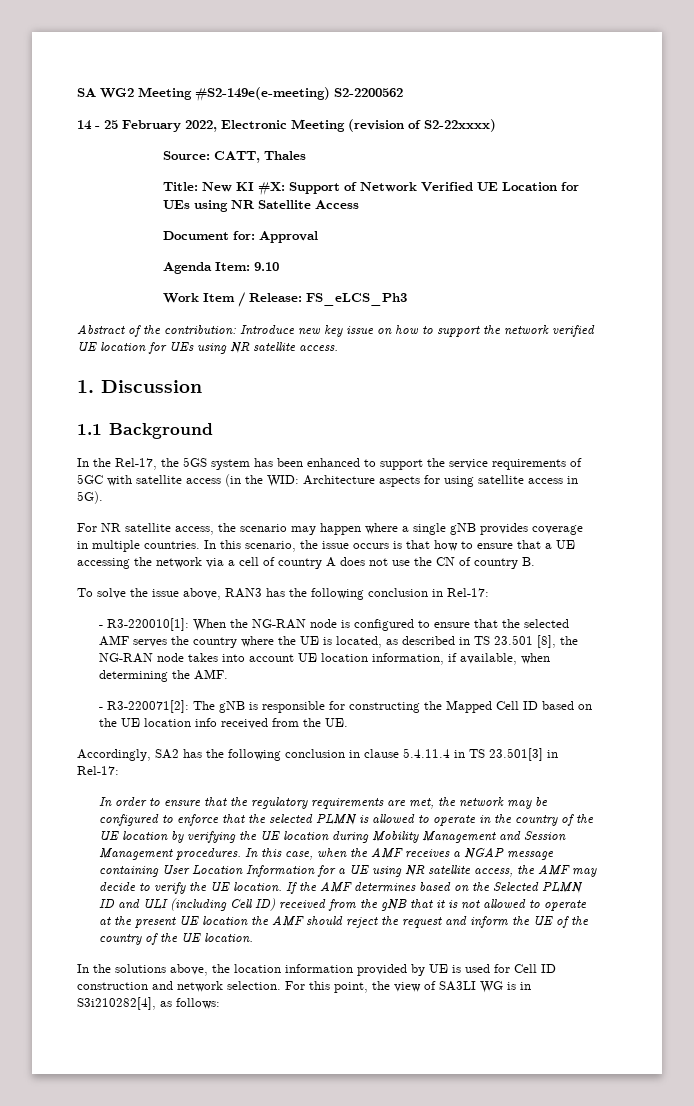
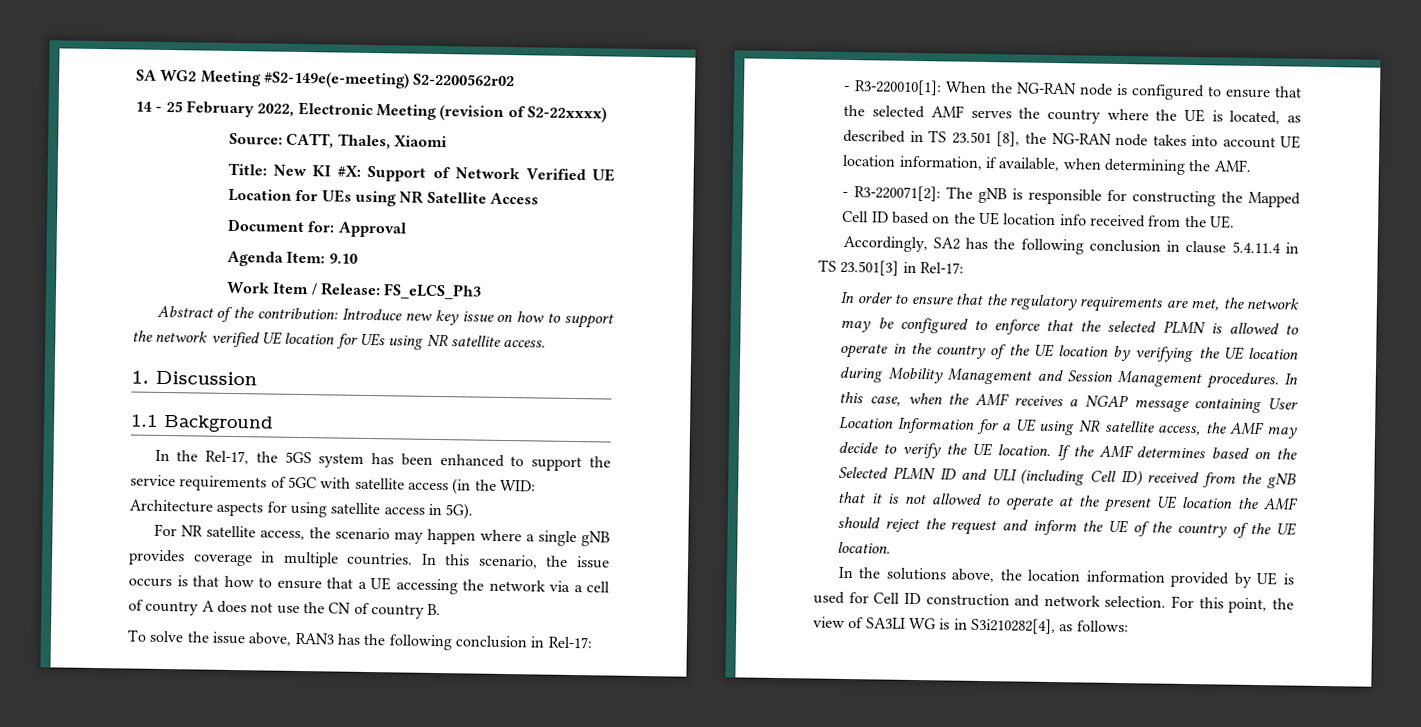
- SA WG2 Meeting #S2-149e(e-meeting) S2-2200562
+ SA WG2 Meeting #S2-149e(e-meeting) S2-2200562r02
- Source: CATT, Thales
+ Source: CATT, Thales, Xiaomi

